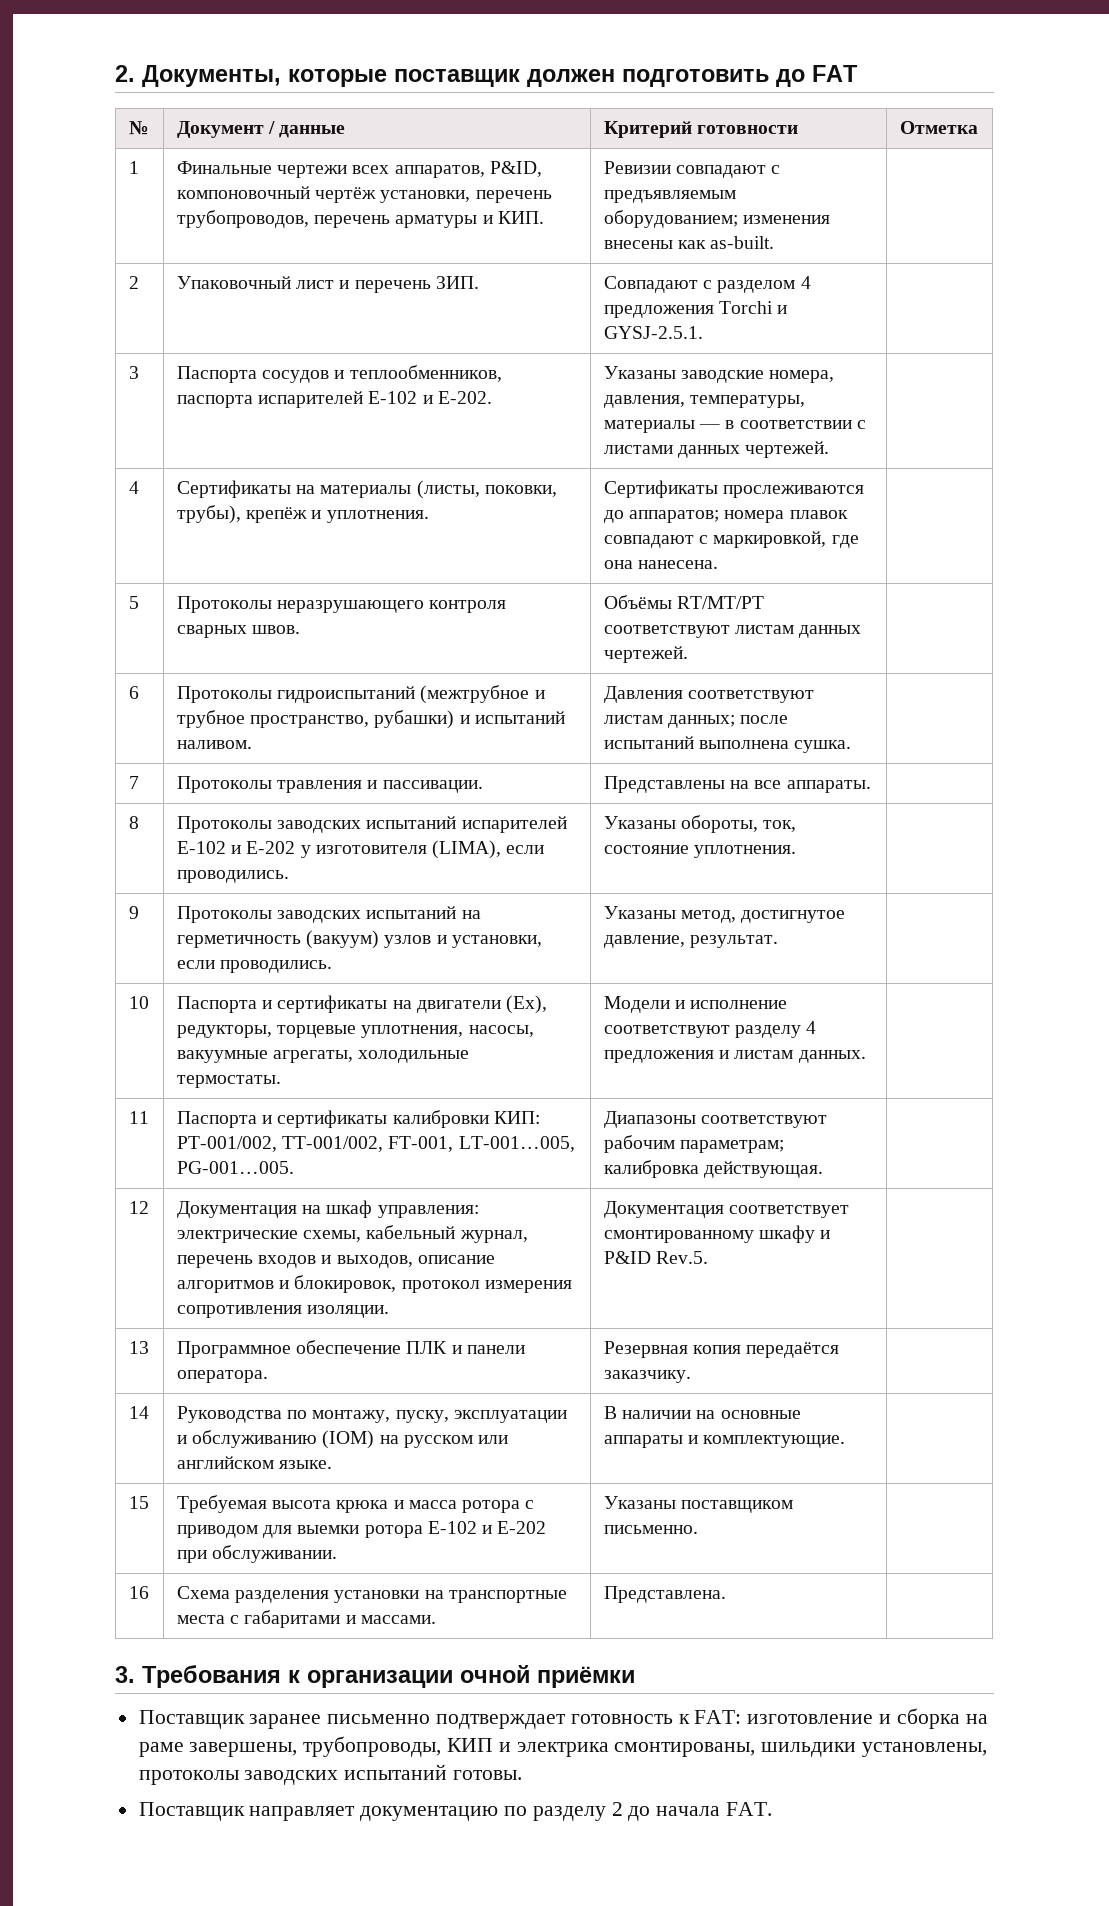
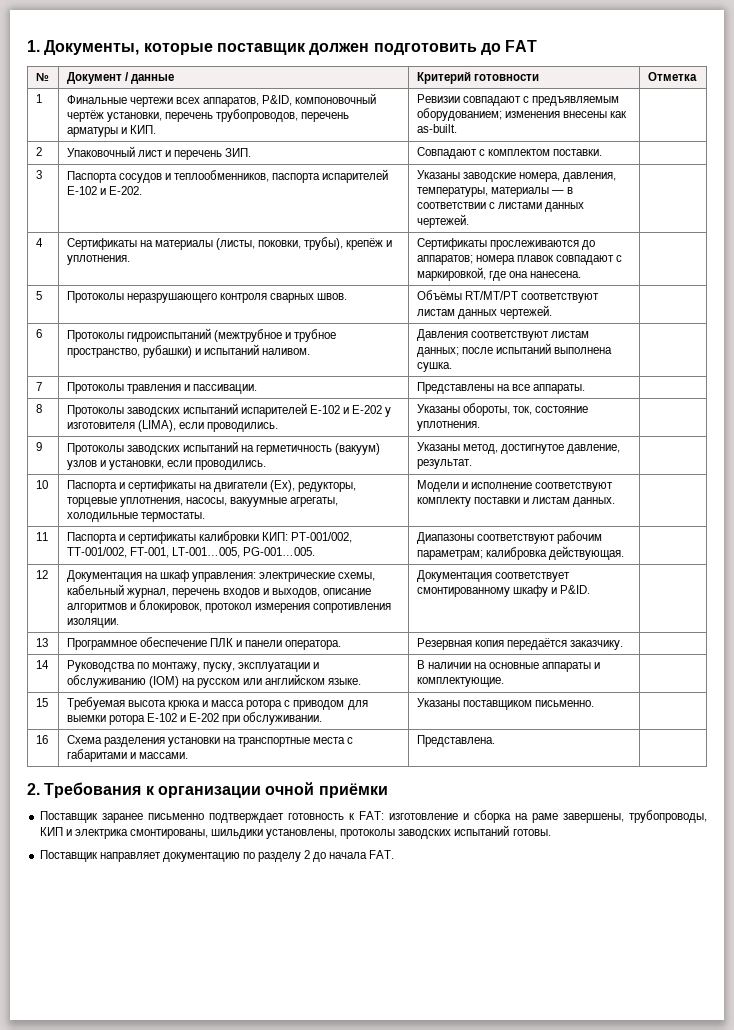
- 2. Документы, которые поставщик должен подготовить до FAT
+ 1. Документы, которые поставщик должен подготовить до FAT
- 2 | Упаковочный лист и перечень ЗИП. | Совпадают с разделом 4 предложения Torchi и GYSJ-2.5.1. |
+ 2 | Упаковочный лист и перечень ЗИП. | Совпадают с комплектом поставки. |
- 10 | Паспорта и сертификаты на двигатели (Ex), редукторы, торцевые уплотнения, насосы, вакуумные агрегаты, холодильные термостаты. | Модели и исполнение соответствуют разделу 4 предложения и листам данных. |
+ 10 | Паспорта и сертификаты на двигатели (Ex), редукторы, торцевые уплотнения, насосы, вакуумные агрегаты, холодильные термостаты. | Модели и исполнение соответствуют комплекту поставки и листам данных. |
- 12 | Документация на шкаф управления: электрические схемы, кабельный журнал, перечень входов и выходов, описание алгоритмов и блокировок, протокол измерения сопротивления изоляции. | Документация соответствует смонтированному шкафу и P&ID Rev.5. |
+ 12 | Документация на шкаф управления: электрические схемы, кабельный журнал, перечень входов и выходов, описание алгоритмов и блокировок, протокол измерения сопротивления изоляции. | Документация соответствует смонтированному шкафу и P&ID. |
- 3. Требования к организации очной приёмки
+ 2. Требования к организации очной приёмки

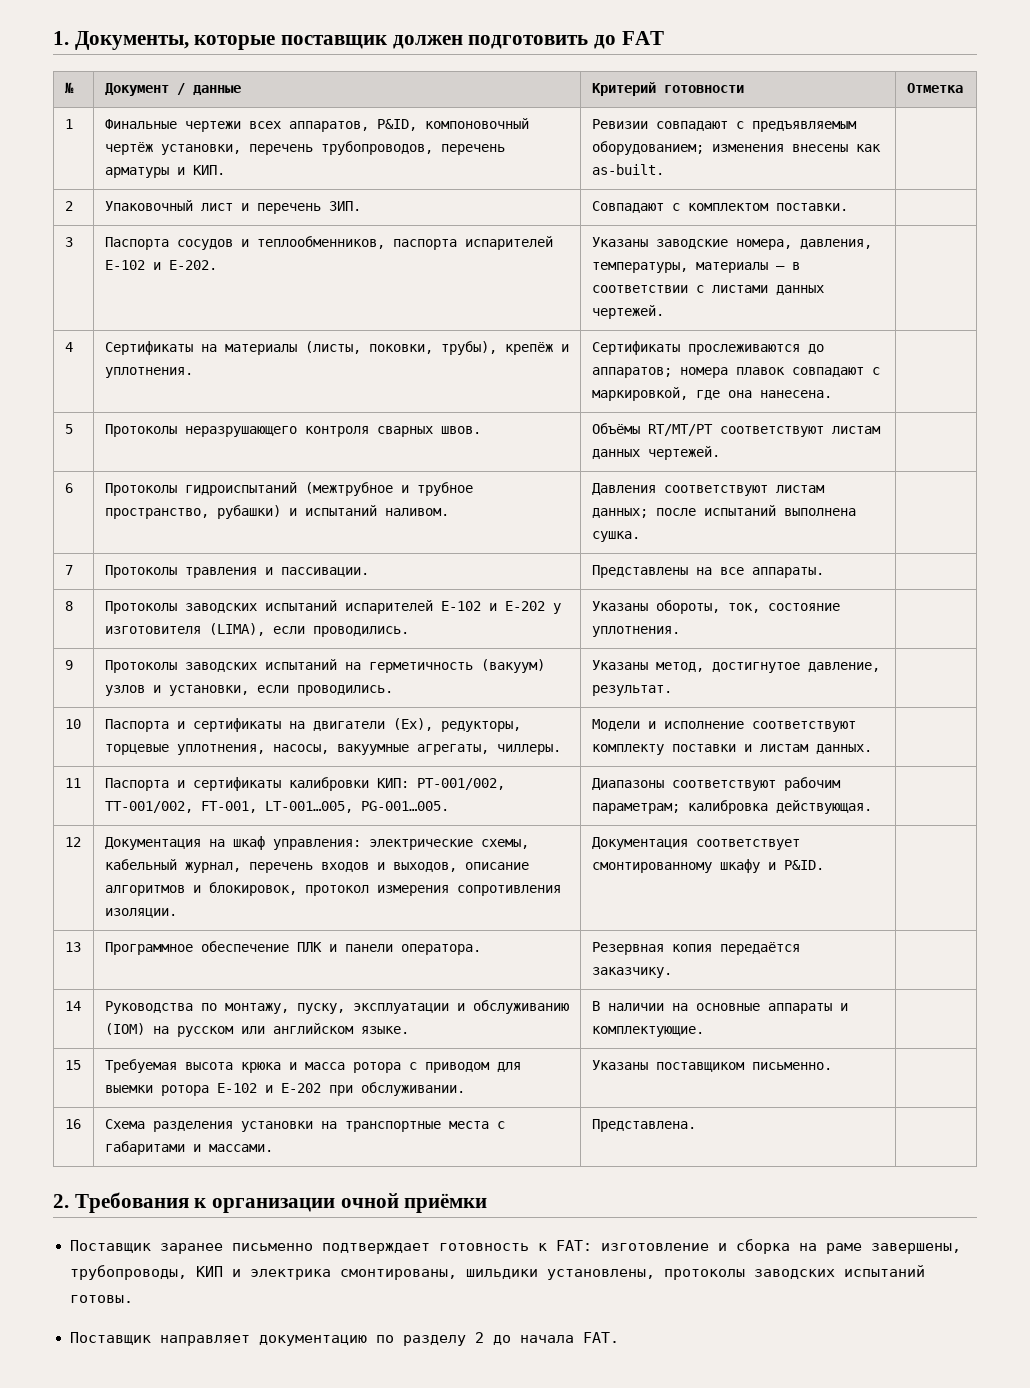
- 10 | Паспорта и сертификаты на двигатели (Ex), редукторы, торцевые уплотнения, насосы, вакуумные агрегаты, холодильные термостаты. | Модели и исполнение соответствуют комплекту поставки и листам данных. |
+ 10 | Паспорта и сертификаты на двигатели (Ex), редукторы, торцевые уплотнения, насосы, вакуумные агрегаты, чиллеры. | Модели и исполнение соответствуют комплекту поставки и листам данных. |

